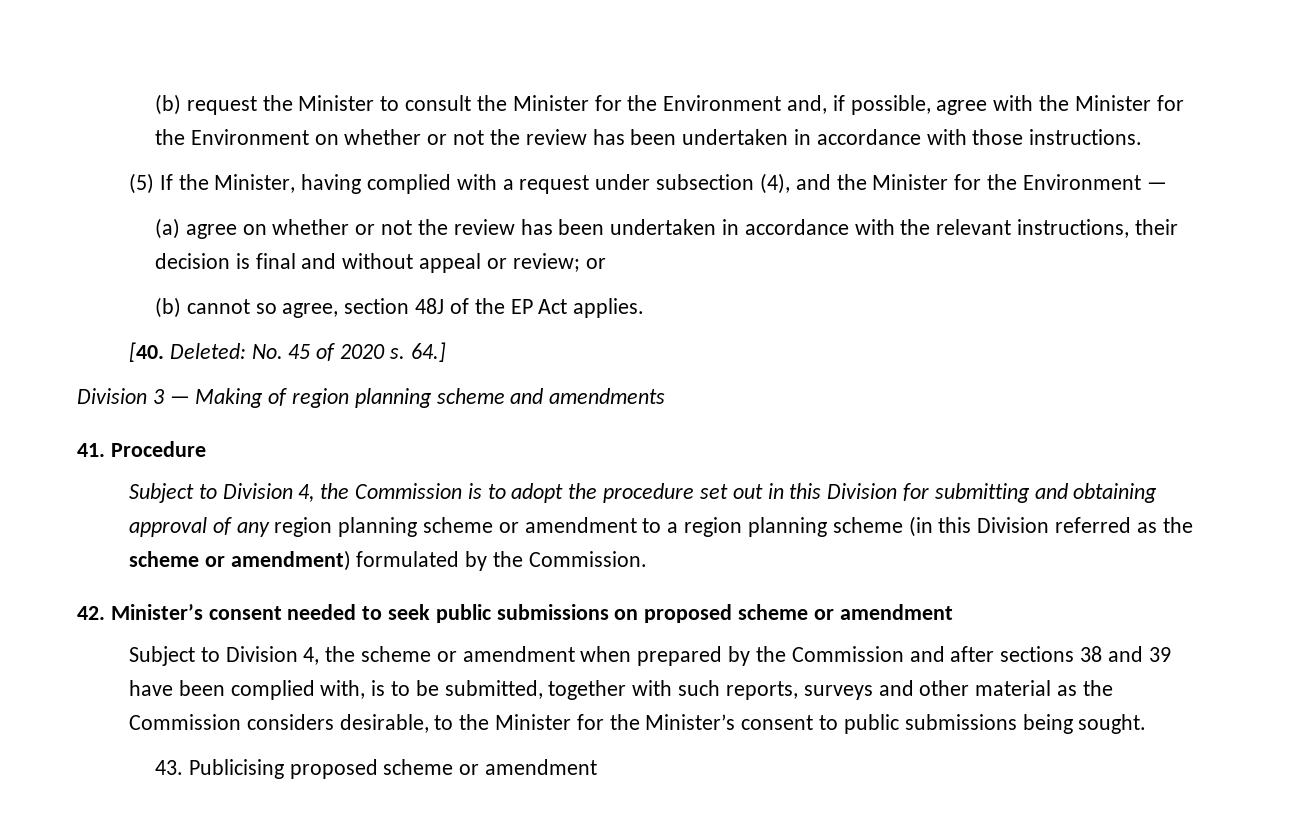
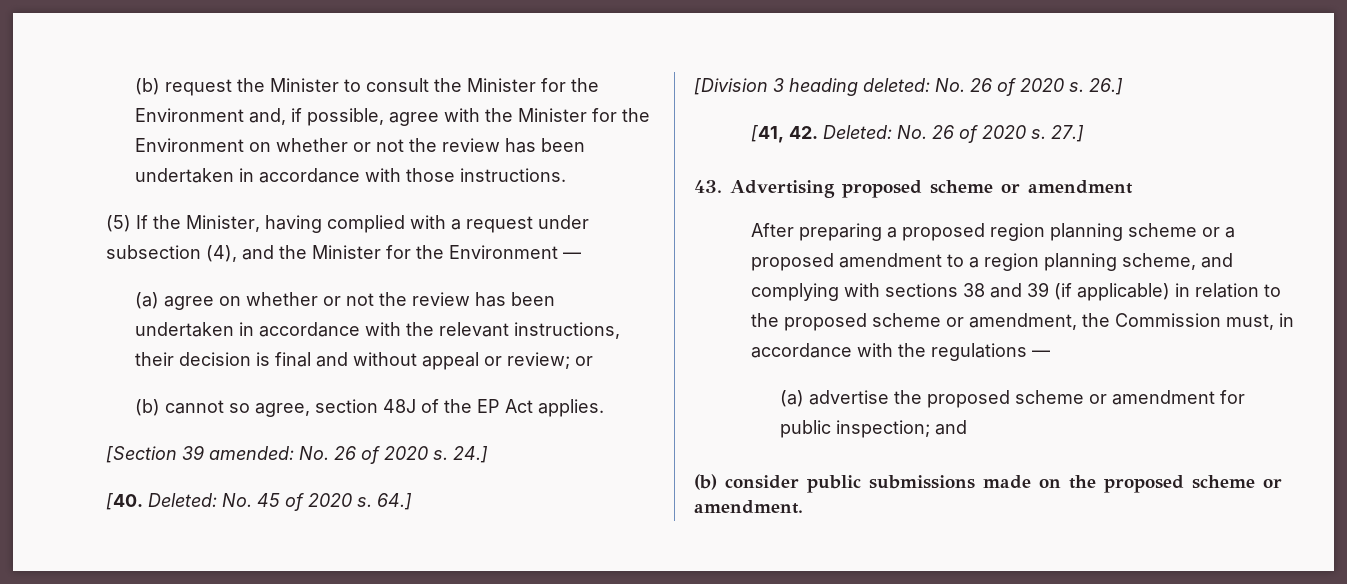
+ [Section 39 amended: No. 26 of 2020 s. 24.]
- Division 3 — Making of region planning scheme and amendments
- 41. Procedure
- Subject to Division 4, the Commission is to adopt the procedure set out in this Division for submitting and obtaining approval of any region planning scheme or amendment to a region planning scheme (in this Division referred as the scheme or amendment) formulated by the Commission.
- 42. Minister’s consent needed to seek public submissions on proposed scheme or amendment
- Subject to Division 4, the scheme or amendment when prepared by the Commission and after sections 38 and 39 have been complied with, is to be submitted, together with such reports, surveys and other material as the Commission considers desirable, to the Minister for the Minister’s consent to public submissions being sought.
- 43. Publicising proposed scheme or amendment
+ [Division 3 heading deleted: No. 26 of 2020 s. 26.]
+ [41, 42. Deleted: No. 26 of 2020 s. 27.]
+ 43. Advertising proposed scheme or amendment
+ After preparing a proposed region planning scheme or a proposed amendment to a region planning scheme, and complying with sections 38 and 39 (if applicable) in relation to the proposed scheme or amendment, the Commission must, in accordance with the regulations —
+ (a) advertise the proposed scheme or amendment for public inspection; and
+ (b) consider public submissions made on the proposed scheme or amendment.

